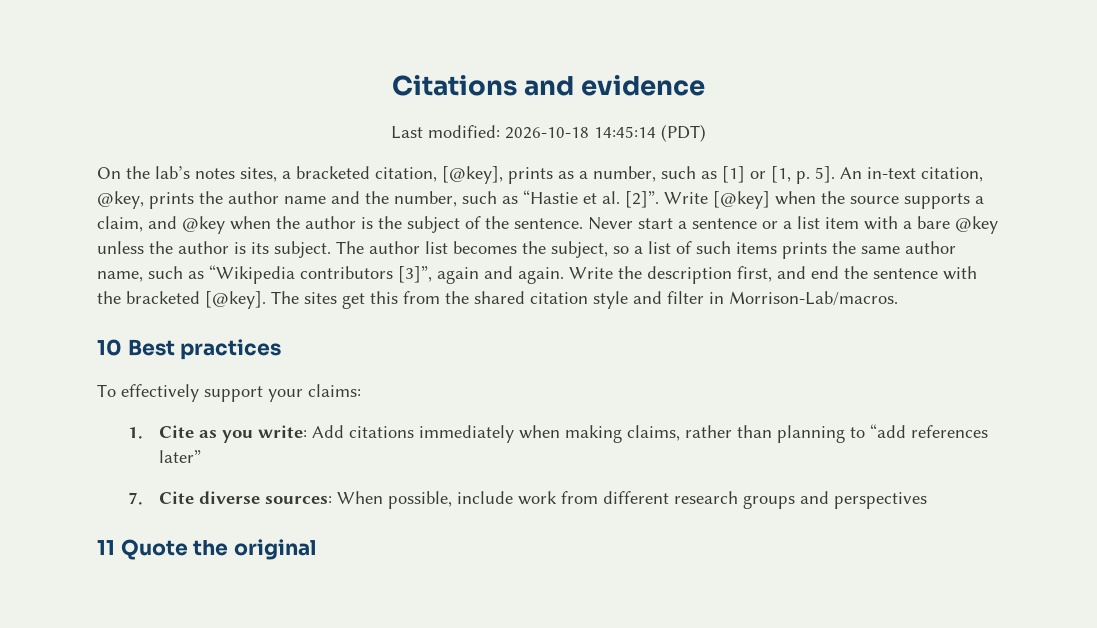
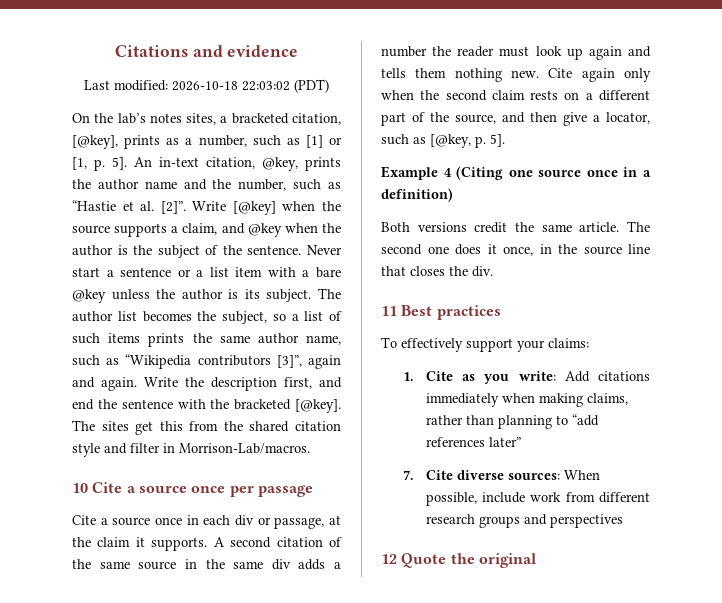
- Last modified: 2026-10-18 14:45:14 (PDT)
+ Last modified: 2026-10-18 22:03:02 (PDT)
- 10 Best practices
+ 10 Cite a source once per passage
+ Cite a source once in each div or passage, at the claim it supports. A second citation of the same source in the same div adds a number the reader must look up again and tells them nothing new. Cite again only when the second claim rests on a different part of the source, and then give a locator, such as [@key, p. 5].
+ Example 4 (Citing one source once in a definition)
+ Both versions credit the same article. The second one does it once, in the source line that closes the div.
+ 11 Best practices
- 11 Quote the original
+ 12 Quote the original

